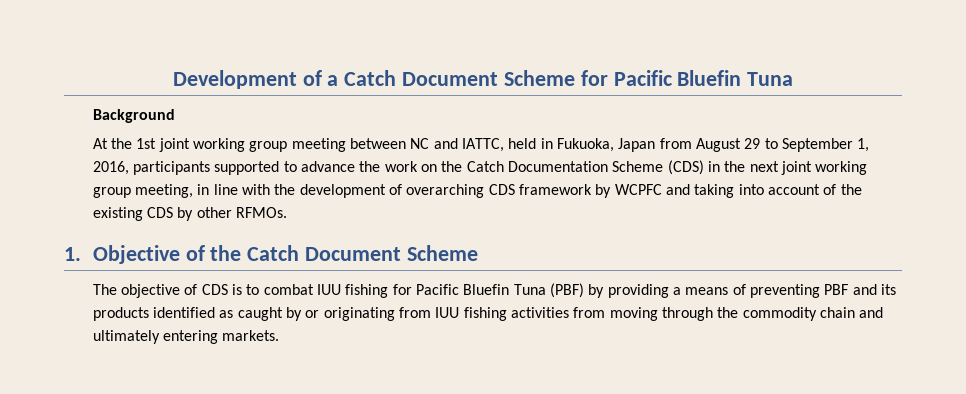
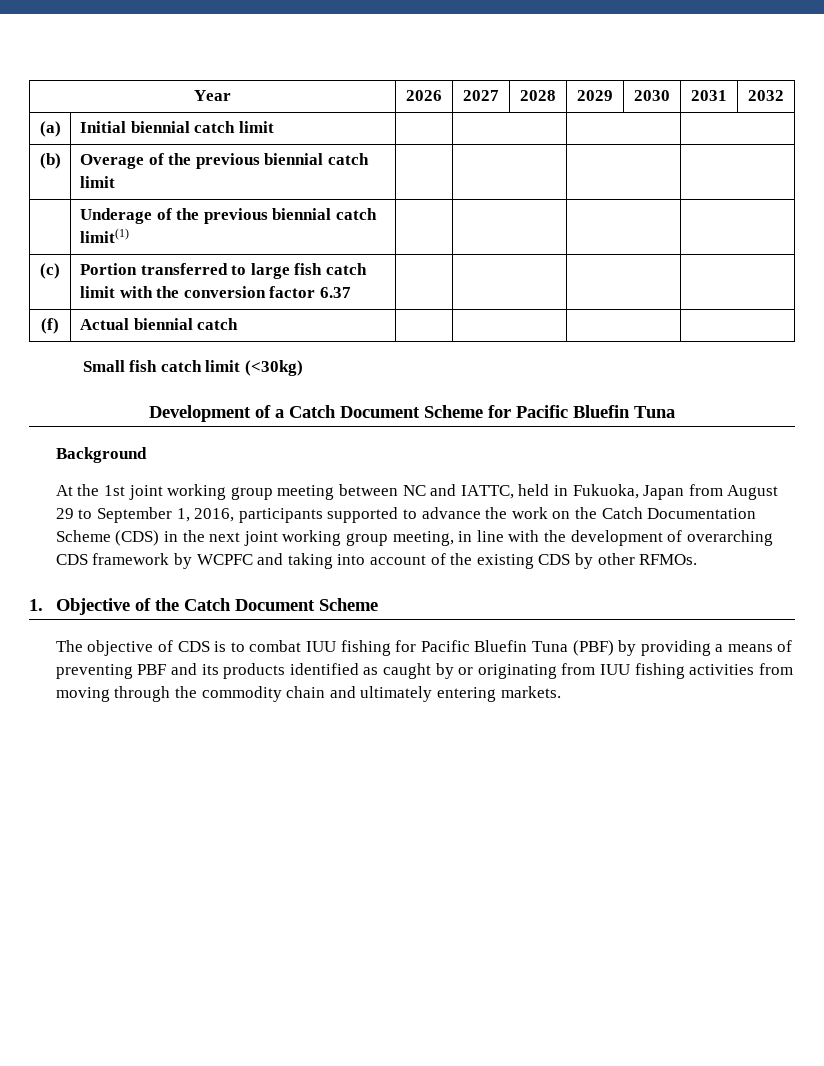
+ Year | 2026 | 2027 | 2028 | 2029 | 2030 | 2031 | 2032
+ (a) | Initial biennial catch limit | | | |
+ (b) | Overage of the previous biennial catch limit | | | |
+ | Underage of the previous biennial catch limit(1) | | | |
+ (c) | Portion transferred to large fish catch limit with the conversion factor 6.37 | | | |
+ (f) | Actual biennial catch | | | |
+ Small fish catch limit (<30kg)

